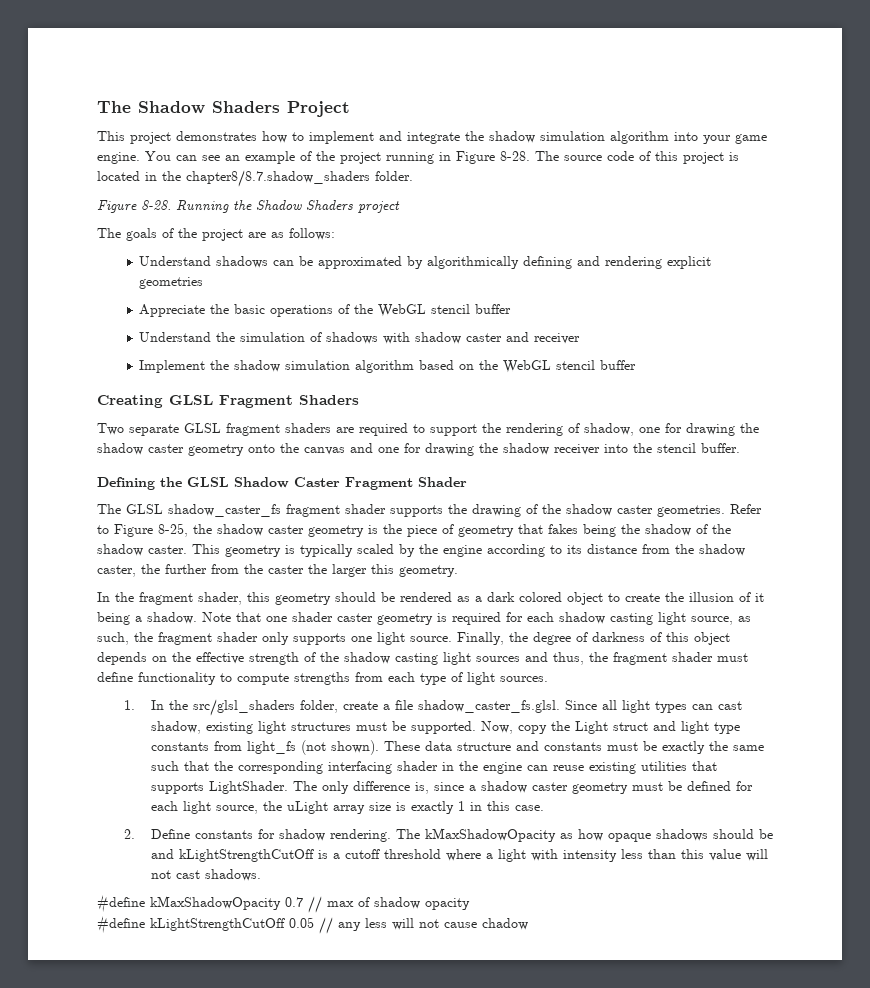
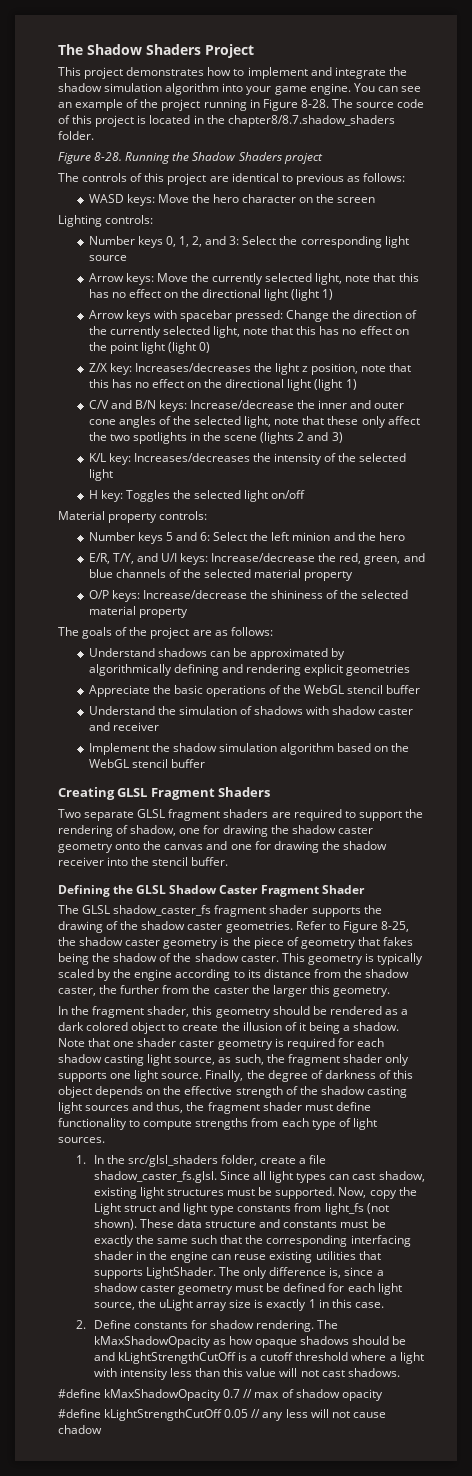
+ The controls of this project are identical to previous as follows:
+ WASD keys: Move the hero character on the screen
+ Lighting controls:
+ Number keys 0, 1, 2, and 3: Select the corresponding light source
+ Arrow keys: Move the currently selected light, note that this has no effect on the directional light (light 1)
+ Arrow keys with spacebar pressed: Change the direction of the currently selected light, note that this has no effect on the point light (light 0)
+ Z/X key: Increases/decreases the light z position, note that this has no effect on the directional light (light 1)
+ C/V and B/N keys: Increase/decrease the inner and outer cone angles of the selected light, note that these only affect the two spotlights in the scene (lights 2 and 3)
+ K/L key: Increases/decreases the intensity of the selected light
+ H key: Toggles the selected light on/off
+ Material property controls:
+ Number keys 5 and 6: Select the left minion and the hero
+ E/R, T/Y, and U/I keys: Increase/decrease the red, green, and blue channels of the selected material property
+ O/P keys: Increase/decrease the shininess of the selected material property

